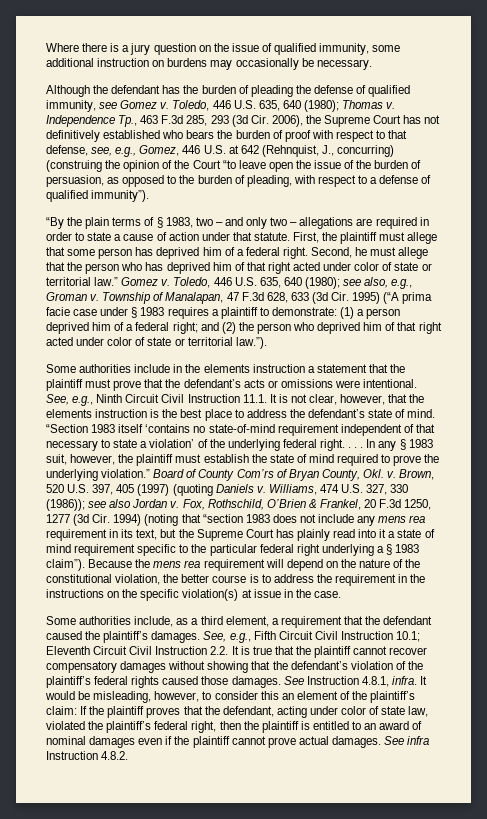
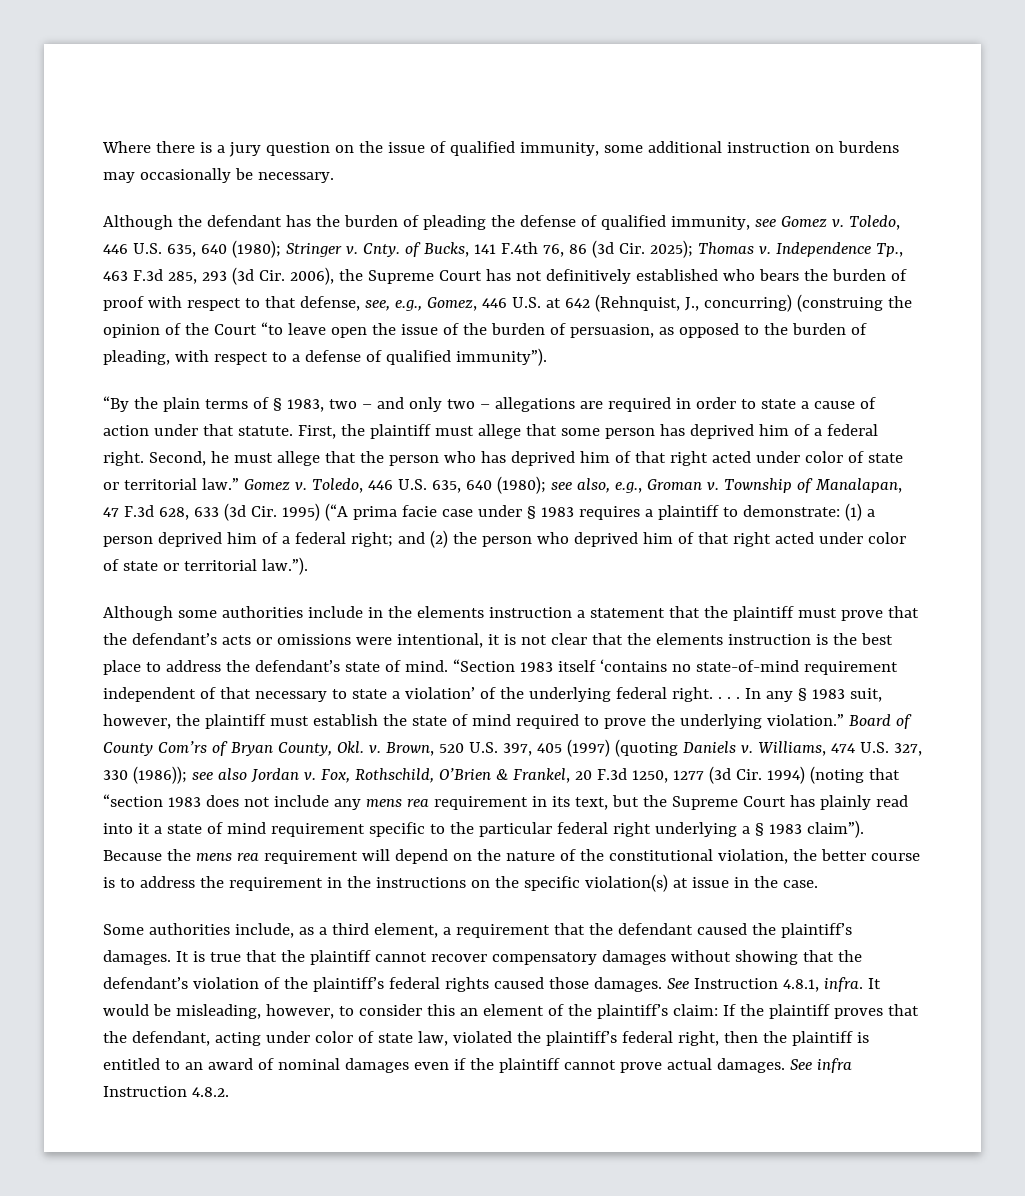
- Toledo, 446 U.S. 635, 640 (1980); Thomas v.
+ Toledo, 446 U.S. 635, 640 (1980); Stringer v. Cnty. of Bucks, 141 F.4th 76, 86 (3d Cir. 2025); Thomas v.
- Some authorities include in the elements instruction a statement that the plaintiff must prove that the defendant’s acts or omissions were intentional. See, e.g., Ninth Circuit Civil Instruction 11.1. It is not clear, however, that the elements instruction is the best place to address the defendant’s state of mind.
+ Although some authorities include in the elements instruction a statement that the plaintiff must prove that the defendant’s acts or omissions were intentional, it is not clear that the elements instruction is the best place to address the defendant’s state of mind.
- See, e.g., Fifth Circuit Civil Instruction 10.1; Eleventh Circuit Civil Instruction 2.2. It is true that the plaintiff cannot recover compensatory damages without showing that the defendant’s violation of the plaintiff’s federal rights caused those damages.
+ It is true that the plaintiff cannot recover compensatory damages without showing that the defendant’s violation of the plaintiff’s federal rights caused those damages.

